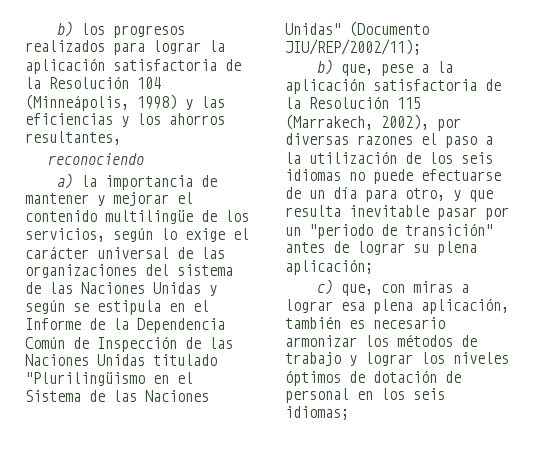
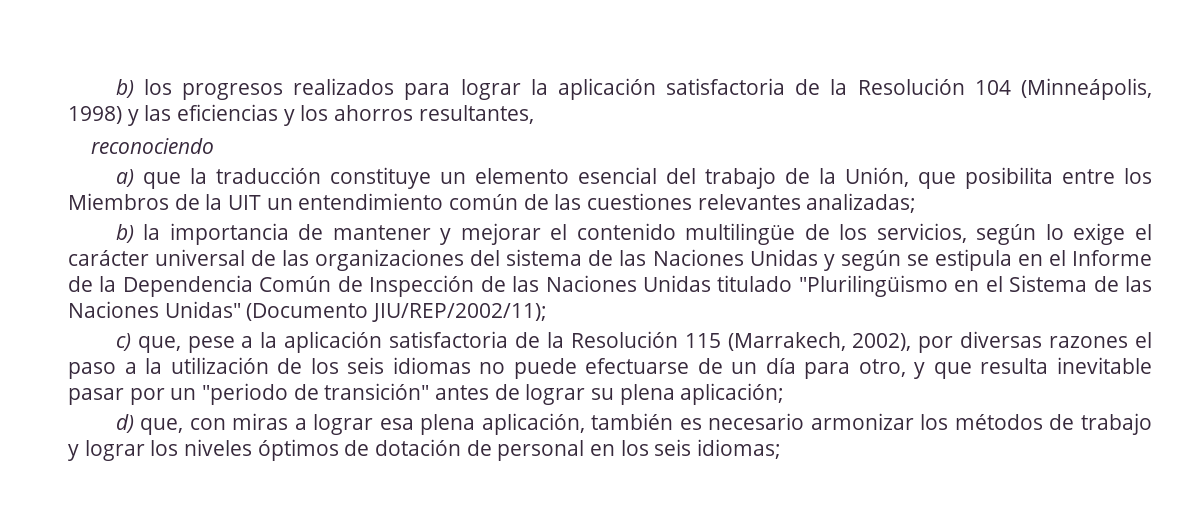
- a) la importancia de mantener y mejorar el contenido multilingüe de los servicios, según lo exige el carácter universal de las organizaciones del sistema de las Naciones Unidas y según se estipula en el Informe de la Dependencia Común de Inspección de las Naciones Unidas titulado "Plurilingüismo en el Sistema de las Naciones Unidas" (Documento JIU/REP/2002/11);
+ a) que la traducción constituye un elemento esencial del trabajo de la Unión, que posibilita entre los Miembros de la UIT un entendimiento común de las cuestiones relevantes analizadas;
+ b) la importancia de mantener y mejorar el contenido multilingüe de los servicios, según lo exige el carácter universal de las organizaciones del sistema de las Naciones Unidas y según se estipula en el Informe de la Dependencia Común de Inspección de las Naciones Unidas titulado "Plurilingüismo en el Sistema de las Naciones Unidas" (Documento JIU/REP/2002/11);
- b) que, pese a la aplicación satisfactoria de la Resolución 115 (Marrakech, 2002), por diversas razones el paso a la utilización de los seis idiomas no puede efectuarse de un día para otro, y que resulta inevitable pasar por un "periodo de transición" antes de lograr su plena aplicación;
+ c) que, pese a la aplicación satisfactoria de la Resolución 115 (Marrakech, 2002), por diversas razones el paso a la utilización de los seis idiomas no puede efectuarse de un día para otro, y que resulta inevitable pasar por un "periodo de transición" antes de lograr su plena aplicación;
- c) que, con miras a lograr esa plena aplicación, también es necesario armonizar los métodos de trabajo y lograr los niveles óptimos de dotación de personal en los seis idiomas;
+ d) que, con miras a lograr esa plena aplicación, también es necesario armonizar los métodos de trabajo y lograr los niveles óptimos de dotación de personal en los seis idiomas;

